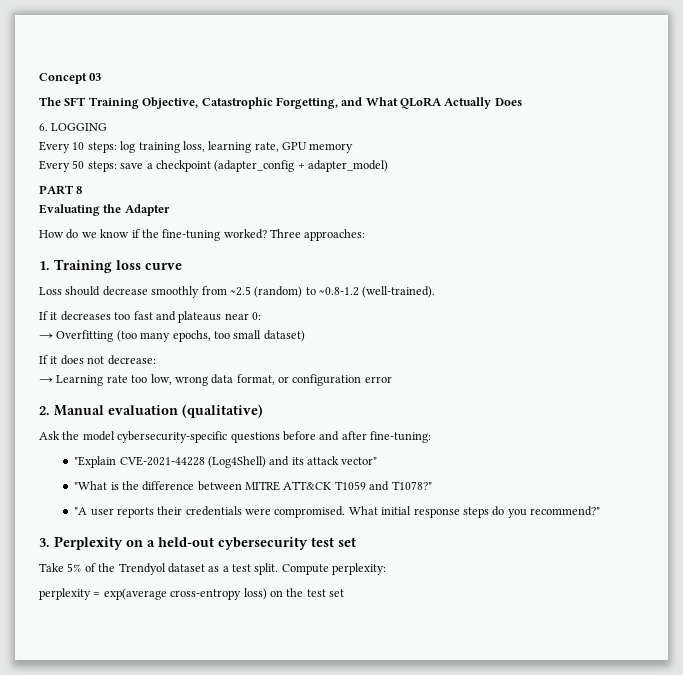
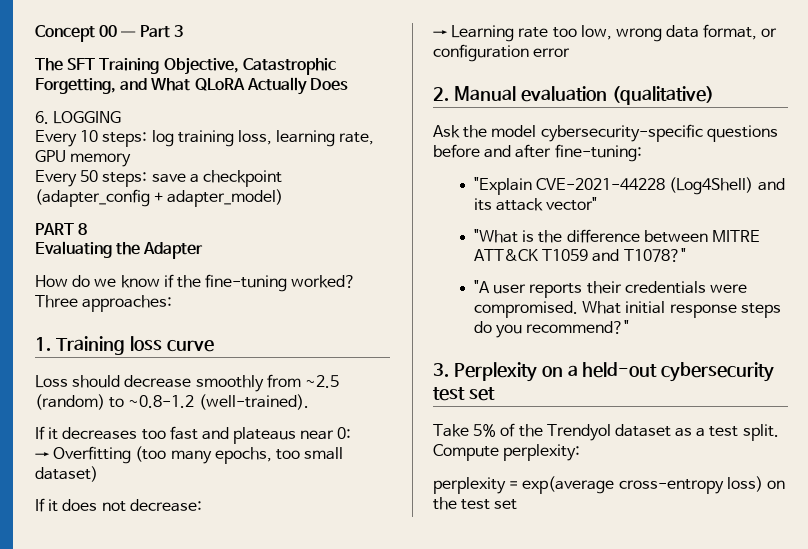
- Concept 03
+ Concept 00 — Part 3

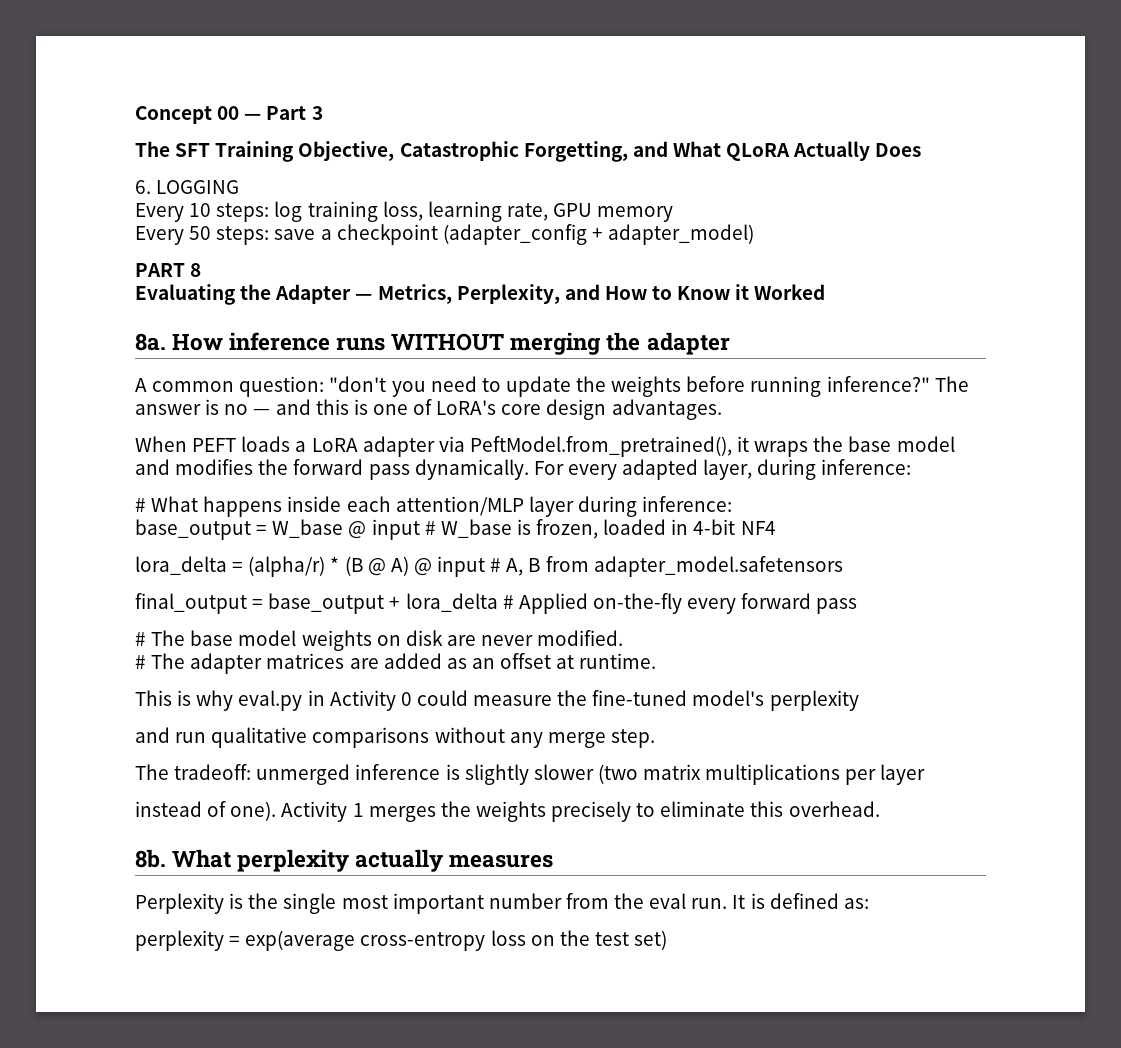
- Evaluating the Adapter
- How do we know if the fine-tuning worked? Three approaches:
- 1. Training loss curve
- Loss should decrease smoothly from ~2.5 (random) to ~0.8-1.2 (well-trained).
- If it decreases too fast and plateaus near 0:
- → Overfitting (too many epochs, too small dataset)
- If it does not decrease:
- → Learning rate too low, wrong data format, or configuration error
- 2. Manual evaluation (qualitative)
- Ask the model cybersecurity-specific questions before and after fine-tuning:
- "Explain CVE-2021-44228 (Log4Shell) and its attack vector"
- "What is the difference between MITRE ATT&CK T1059 and T1078?"
- "A user reports their credentials were compromised. What initial response steps do you recommend?"
- 3. Perplexity on a held-out cybersecurity test set
- Take 5% of the Trendyol dataset as a test split. Compute perplexity:
+ Evaluating the Adapter — Metrics, Perplexity, and How to Know it Worked
+ 8a. How inference runs WITHOUT merging the adapter
+ A common question: "don't you need to update the weights before running inference?" The answer is no — and this is one of LoRA's core design advantages.
+ When PEFT loads a LoRA adapter via PeftModel.from_pretrained(), it wraps the base model and modifies the forward pass dynamically. For every adapted layer, during inference:
+ # What happens inside each attention/MLP layer during inference:
+ base_output = W_base @ input # W_base is frozen, loaded in 4-bit NF4
+ lora_delta = (alpha/r) * (B @ A) @ input # A, B from adapter_model.safetensors
+ final_output = base_output + lora_delta # Applied on-the-fly every forward pass
+ # The base model weights on disk are never modified.
+ # The adapter matrices are added as an offset at runtime.
+ This is why eval.py in Activity 0 could measure the fine-tuned model's perplexity
+ and run qualitative comparisons without any merge step.
+ The tradeoff: unmerged inference is slightly slower (two matrix multiplications per layer
+ instead of one). Activity 1 merges the weights precisely to eliminate this overhead.
+ 8b. What perplexity actually measures
+ Perplexity is the single most important number from the eval run. It is defined as:
- perplexity = exp(average cross-entropy loss) on the test set
+ perplexity = exp(average cross-entropy loss on the test set)

